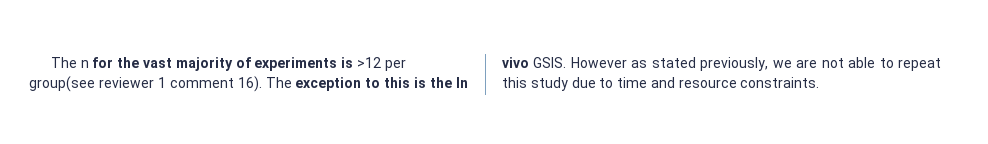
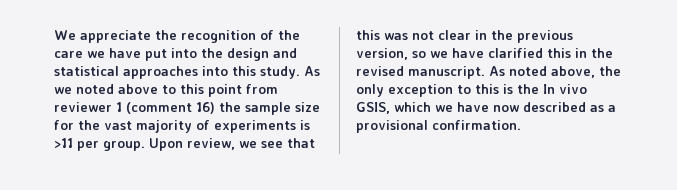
- The n for the vast majority of experiments is >12 per group(see reviewer 1 comment 16). The exception to this is the In vivo GSIS. However as stated previously, we are not able to repeat this study due to time and resource constraints.
+ We appreciate the recognition of the care we have put into the design and statistical approaches into this study. As we noted above to this point from reviewer 1 (comment 16) the sample size for the vast majority of experiments is >11 per group. Upon review, we see that this was not clear in the previous version, so we have clarified this in the revised manuscript. As noted above, the only exception to this is the In vivo GSIS, which we have now described as a provisional confirmation.

